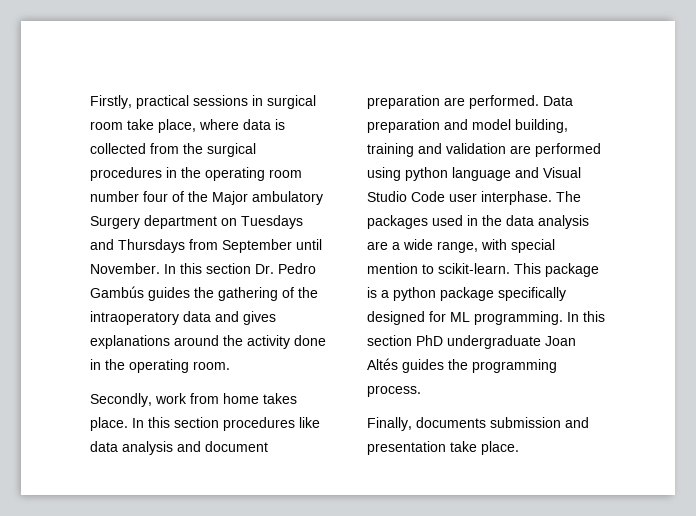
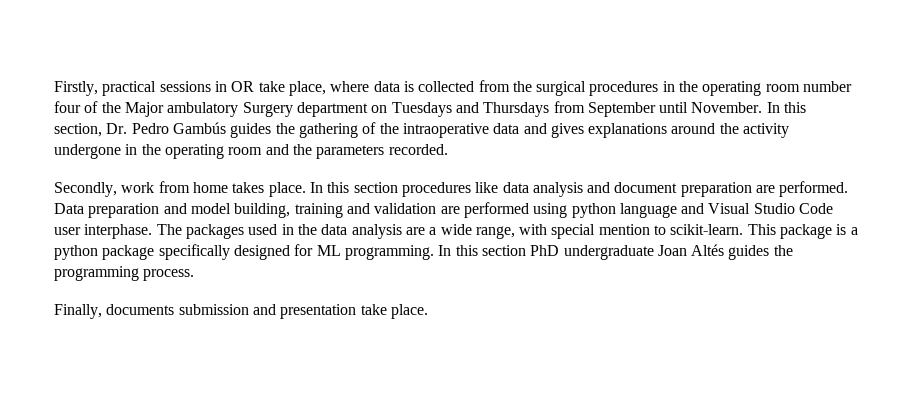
- Firstly, practical sessions in surgical room take place, where data is collected from the surgical procedures in the operating room number four of the Major ambulatory Surgery department on Tuesdays and Thursdays from September until November.
+ Firstly, practical sessions in OR take place, where data is collected from the surgical procedures in the operating room number four of the Major ambulatory Surgery department on Tuesdays and Thursdays from September until November.
- In this section Dr. Pedro Gambús guides the gathering of the intraoperatory data and gives explanations around the activity done in the operating room.
+ In this section, Dr. Pedro Gambús guides the gathering of the intraoperative data and gives explanations around the activity undergone in the operating room and the parameters recorded.

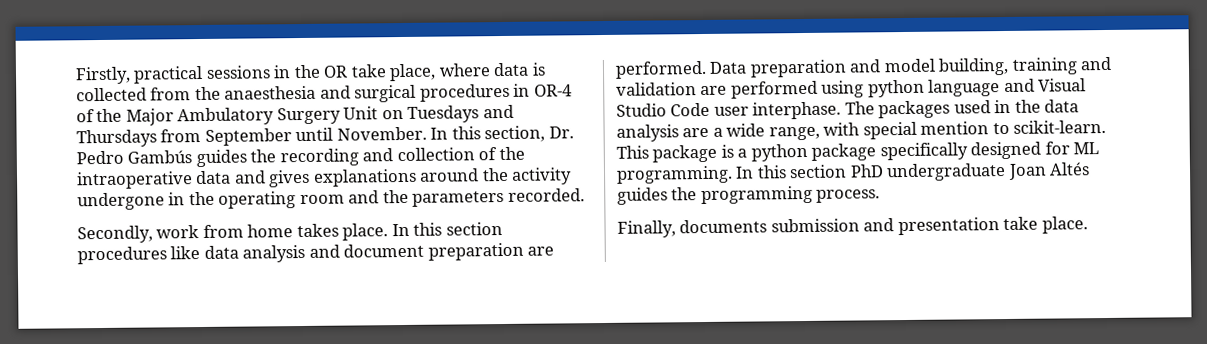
- Firstly, practical sessions in OR take place, where data is collected from the surgical procedures in the operating room number four of the Major ambulatory Surgery department on Tuesdays and Thursdays from September until November.
+ Firstly, practical sessions in the OR take place, where data is collected from the anaesthesia and surgical procedures in OR-4 of the Major Ambulatory Surgery Unit on Tuesdays and Thursdays from September until November.
- In this section, Dr. Pedro Gambús guides the gathering of the intraoperative data and gives explanations around the activity undergone in the operating room and the parameters recorded.
+ In this section, Dr. Pedro Gambús guides the recording and collection of the intraoperative data and gives explanations around the activity undergone in the operating room and the parameters recorded.

